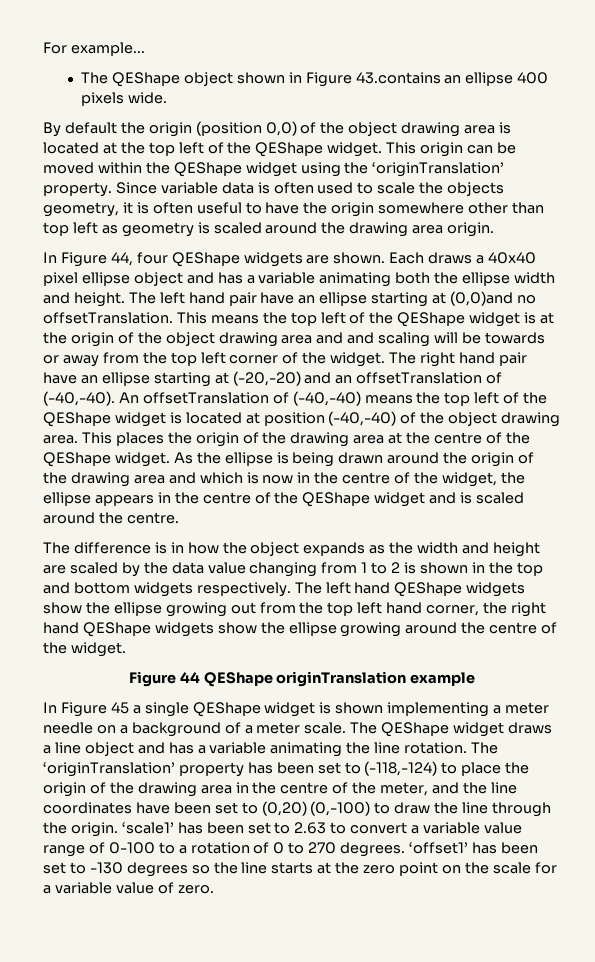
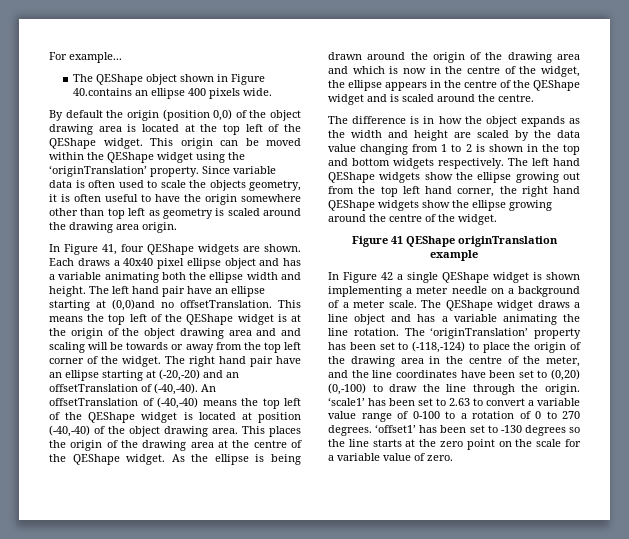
- The QEShape object shown in Figure 43.contains an ellipse 400 pixels wide.
+ The QEShape object shown in Figure 40.contains an ellipse 400 pixels wide.
- In Figure 44, four QEShape widgets are shown.
+ In Figure 41, four QEShape widgets are shown.
- Figure 44 QEShape originTranslation example
+ Figure 41 QEShape originTranslation example
- In Figure 45 a single QEShape widget is shown implementing a meter needle on a background of a meter scale.
+ In Figure 42 a single QEShape widget is shown implementing a meter needle on a background of a meter scale.

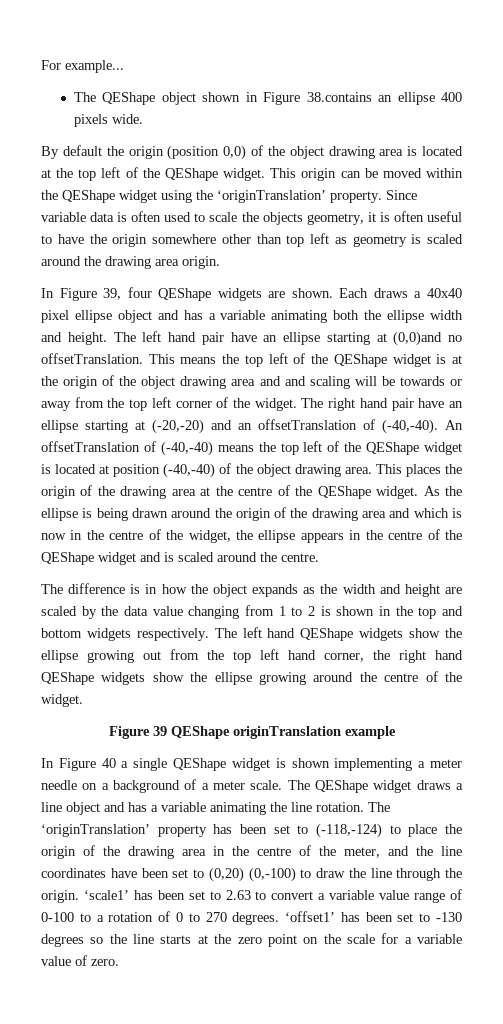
- The QEShape object shown in Figure 40.contains an ellipse 400 pixels wide.
+ The QEShape object shown in Figure 38.contains an ellipse 400 pixels wide.
- In Figure 41, four QEShape widgets are shown.
+ In Figure 39, four QEShape widgets are shown.
- Figure 41 QEShape originTranslation example
+ Figure 39 QEShape originTranslation example
- In Figure 42 a single QEShape widget is shown implementing a meter needle on a background of a meter scale.
+ In Figure 40 a single QEShape widget is shown implementing a meter needle on a background of a meter scale.

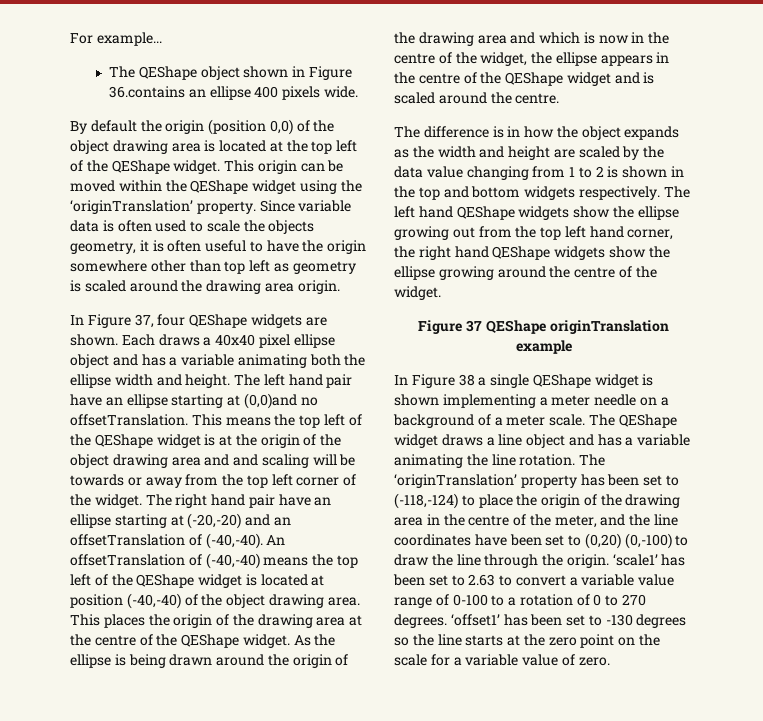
- The QEShape object shown in Figure 38.contains an ellipse 400 pixels wide.
+ The QEShape object shown in Figure 36.contains an ellipse 400 pixels wide.
- In Figure 39, four QEShape widgets are shown.
+ In Figure 37, four QEShape widgets are shown.
- Figure 39 QEShape originTranslation example
+ Figure 37 QEShape originTranslation example
- In Figure 40 a single QEShape widget is shown implementing a meter needle on a background of a meter scale.
+ In Figure 38 a single QEShape widget is shown implementing a meter needle on a background of a meter scale.

